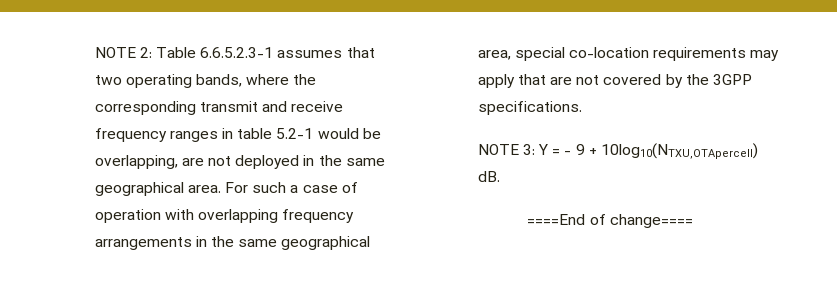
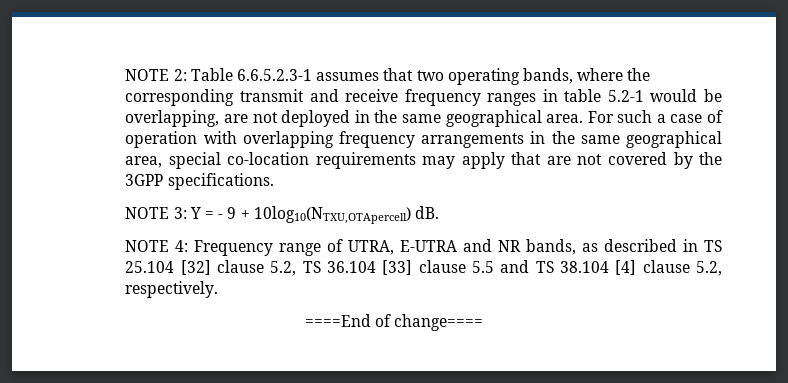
+ NOTE 4: Frequency range of UTRA, E-UTRA and NR bands, as described in TS 25.104 [32] clause 5.2, TS 36.104 [33] clause 5.5 and TS 38.104 [4] clause 5.2, respectively.

